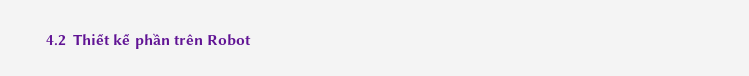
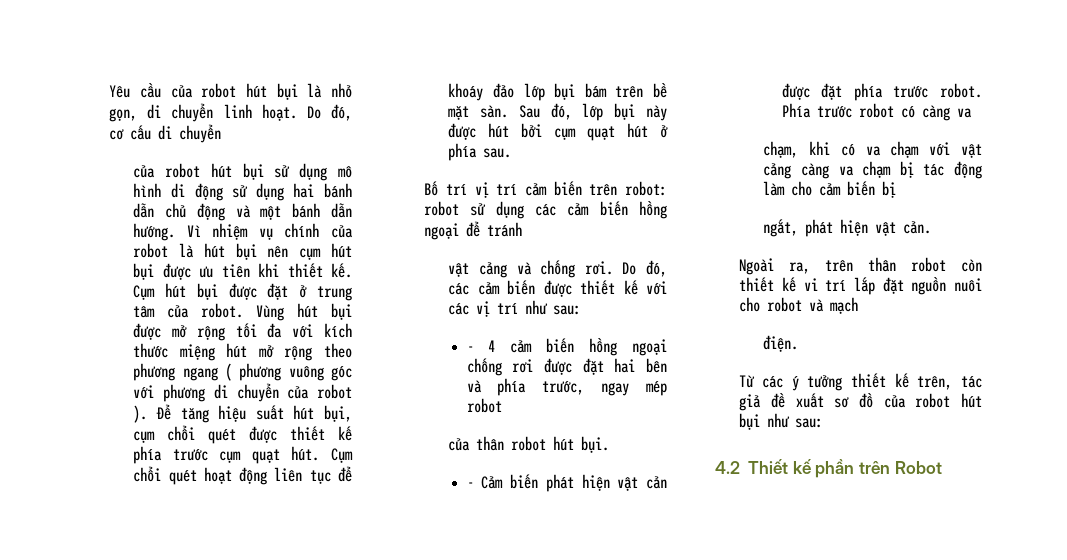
+ Yêu cầu của robot hút bụi là nhỏ gọn, di chuyển linh hoạt. Do đó, cơ cấu di chuyển
+ của robot hút bụi sử dụng mô hình di động sử dụng hai bánh dẫn chủ động và một bánh dẫn hướng. Vì nhiệm vụ chính của robot là hút bụi nên cụm hút bụi được ưu tiên khi thiết kế. Cụm hút bụi được đặt ở trung tâm của robot. Vùng hút bụi được mở rộng tối đa với kích thước miệng hút mở rộng theo phương ngang ( phương vuông góc với phương di chuyển của robot ). Để tăng hiệu suất hút bụi, cụm chổi quét được thiết kế phía trước cụm quạt hút. Cụm chổi quét hoạt động liên tục để khoáy đảo lớp bụi bám trên bề mặt sàn. Sau đó, lớp bụi này được hút bởi cụm quạt hút ở phía sau.
+ Bố trí vị trí cảm biến trên robot: robot sử dụng các cảm biến hồng ngoại để tránh
+ vật cảng và chống rơi. Do đó, các cảm biến được thiết kế với các vị trí như sau:
+ - 4 cảm biến hồng ngoại chống rơi được đặt hai bên và phía trước, ngay mép robot
+ của thân robot hút bụi.
+ - Cảm biến phát hiện vật cản được đặt phía trước robot. Phía trước robot có càng va
+ chạm, khi có va chạm với vật cảng càng va chạm bị tác động làm cho cảm biến bị
+ ngắt, phát hiện vật cản.
+ Ngoài ra, trên thân robot còn thiết kế vi trí lắp đặt nguồn nuôi cho robot và mạch
+ điện.
+ Từ các ý tưởng thiết kế trên, tác giả đề xuất sơ đồ của robot hút bụi như sau:

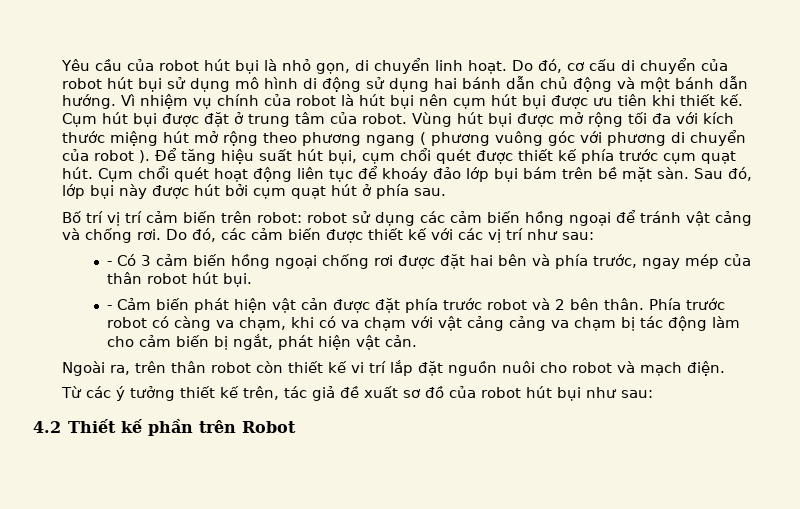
- Do đó, cơ cấu di chuyển
- của robot hút bụi sử dụng mô hình di động sử dụng hai bánh dẫn chủ động và một bánh dẫn hướng.
+ Do đó, cơ cấu di chuyển của robot hút bụi sử dụng mô hình di động sử dụng hai bánh dẫn chủ động và một bánh dẫn hướng.
- Bố trí vị trí cảm biến trên robot: robot sử dụng các cảm biến hồng ngoại để tránh
- vật cảng và chống rơi.
+ Bố trí vị trí cảm biến trên robot: robot sử dụng các cảm biến hồng ngoại để tránh vật cảng và chống rơi.
- - 4 cảm biến hồng ngoại chống rơi được đặt hai bên và phía trước, ngay mép robot
- của thân robot hút bụi.
+ - Có 3 cảm biến hồng ngoại chống rơi được đặt hai bên và phía trước, ngay mép của thân robot hút bụi.
- - Cảm biến phát hiện vật cản được đặt phía trước robot.
+ - Cảm biến phát hiện vật cản được đặt phía trước robot và 2 bên thân.
- Phía trước robot có càng va
- chạm, khi có va chạm với vật cảng càng va chạm bị tác động làm cho cảm biến bị
- ngắt, phát hiện vật cản.
+ Phía trước robot có càng va chạm, khi có va chạm với vật cảng cảng va chạm bị tác động làm cho cảm biến bị ngắt, phát hiện vật cản.
- Ngoài ra, trên thân robot còn thiết kế vi trí lắp đặt nguồn nuôi cho robot và mạch
- điện.
+ Ngoài ra, trên thân robot còn thiết kế vi trí lắp đặt nguồn nuôi cho robot và mạch điện.

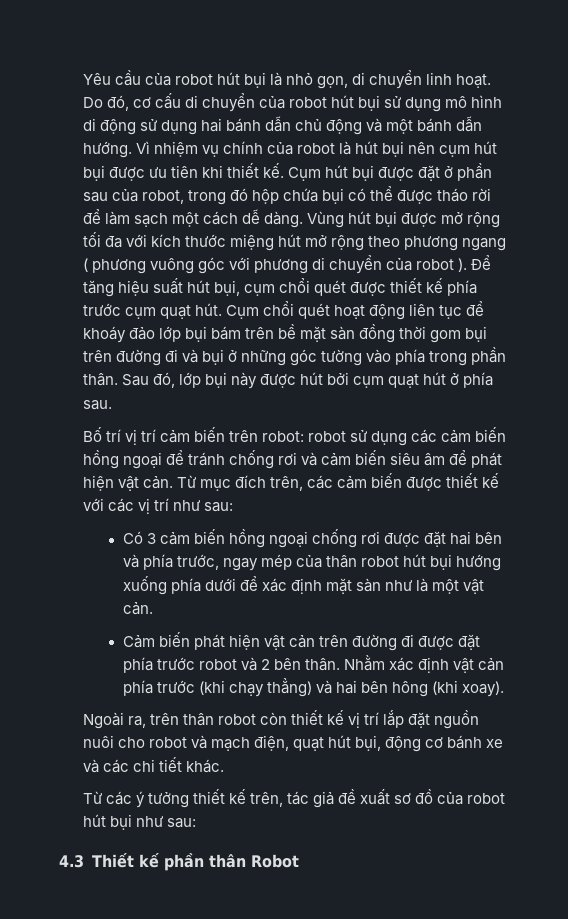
- Cụm hút bụi được đặt ở trung tâm của robot.
+ Cụm hút bụi được đặt ở phần sau của robot, trong đó hộp chứa bụi có thể được tháo rời để làm sạch một cách dễ dàng.
- Cụm chổi quét hoạt động liên tục để khoáy đảo lớp bụi bám trên bề mặt sàn.
+ Cụm chổi quét hoạt động liên tục để khoáy đảo lớp bụi bám trên bề mặt sàn đồng thời gom bụi trên đường đi và bụi ở những góc tường vào phía trong phần thân.
- Bố trí vị trí cảm biến trên robot: robot sử dụng các cảm biến hồng ngoại để tránh vật cảng và chống rơi. Do đó, các cảm biến được thiết kế với các vị trí như sau:
+ Bố trí vị trí cảm biến trên robot: robot sử dụng các cảm biến hồng ngoại để tránh chống rơi và cảm biến siêu âm để phát hiện vật cản. Từ mục đích trên, các cảm biến được thiết kế với các vị trí như sau:
- - Có 3 cảm biến hồng ngoại chống rơi được đặt hai bên và phía trước, ngay mép của thân robot hút bụi.
- - Cảm biến phát hiện vật cản được đặt phía trước robot và 2 bên thân.
+ Có 3 cảm biến hồng ngoại chống rơi được đặt hai bên và phía trước, ngay mép của thân robot hút bụi hướng xuống phía dưới để xác định mặt sàn như là một vật cản.
+ Cảm biến phát hiện vật cản trên đường đi được đặt phía trước robot và 2 bên thân.
- Phía trước robot có càng va chạm, khi có va chạm với vật cảng cảng va chạm bị tác động làm cho cảm biến bị ngắt, phát hiện vật cản.
+ Nhằm xác định vật cản phía trước (khi chạy thẳng) và hai bên hông (khi xoay).
- Ngoài ra, trên thân robot còn thiết kế vi trí lắp đặt nguồn nuôi cho robot và mạch điện.
+ Ngoài ra, trên thân robot còn thiết kế vị trí lắp đặt nguồn nuôi cho robot và mạch điện, quạt hút bụi, động cơ bánh xe và các chi tiết khác.
- 4.2 Thiết kế phần trên Robot
+ 4.3 Thiết kế phần thân Robot

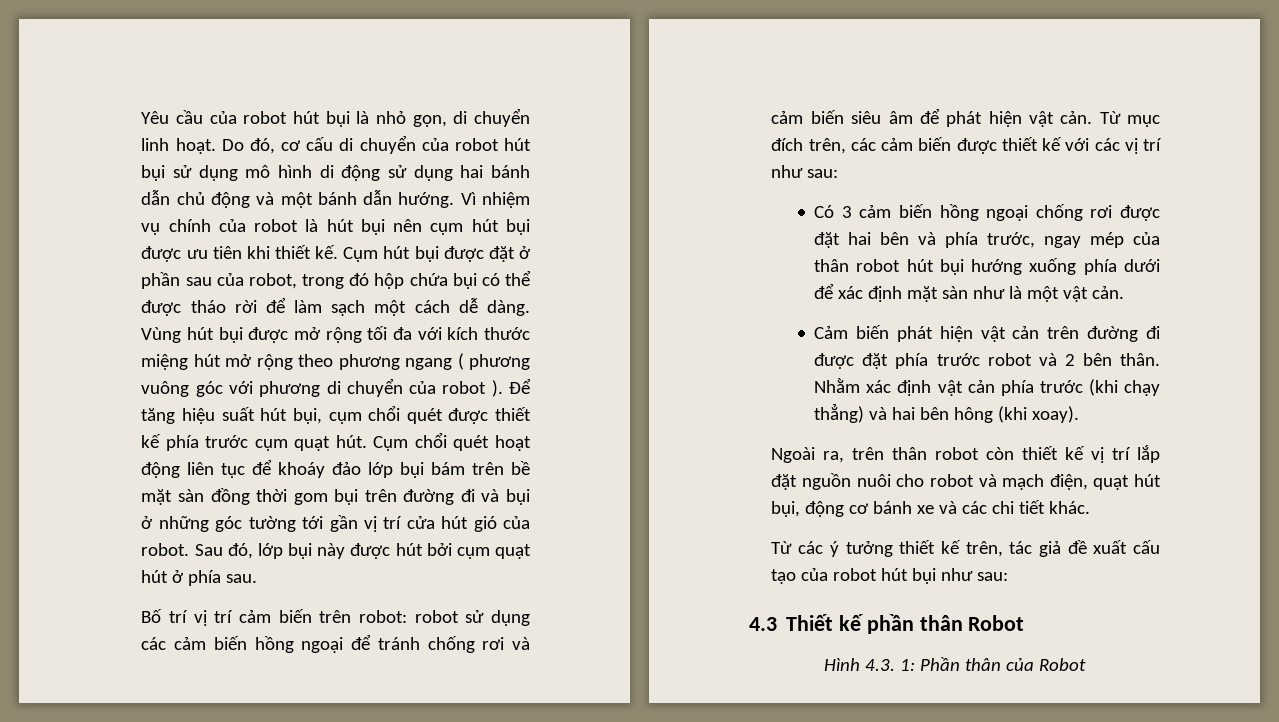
- Cụm chổi quét hoạt động liên tục để khoáy đảo lớp bụi bám trên bề mặt sàn đồng thời gom bụi trên đường đi và bụi ở những góc tường vào phía trong phần thân.
+ Cụm chổi quét hoạt động liên tục để khoáy đảo lớp bụi bám trên bề mặt sàn đồng thời gom bụi trên đường đi và bụi ở những góc tường tới gần vị trí cửa hút gió của robot.
- Từ các ý tưởng thiết kế trên, tác giả đề xuất sơ đồ của robot hút bụi như sau:
+ Từ các ý tưởng thiết kế trên, tác giả đề xuất cấu tạo của robot hút bụi như sau:
+ Hình 4.3. 1: Phần thân của Robot

